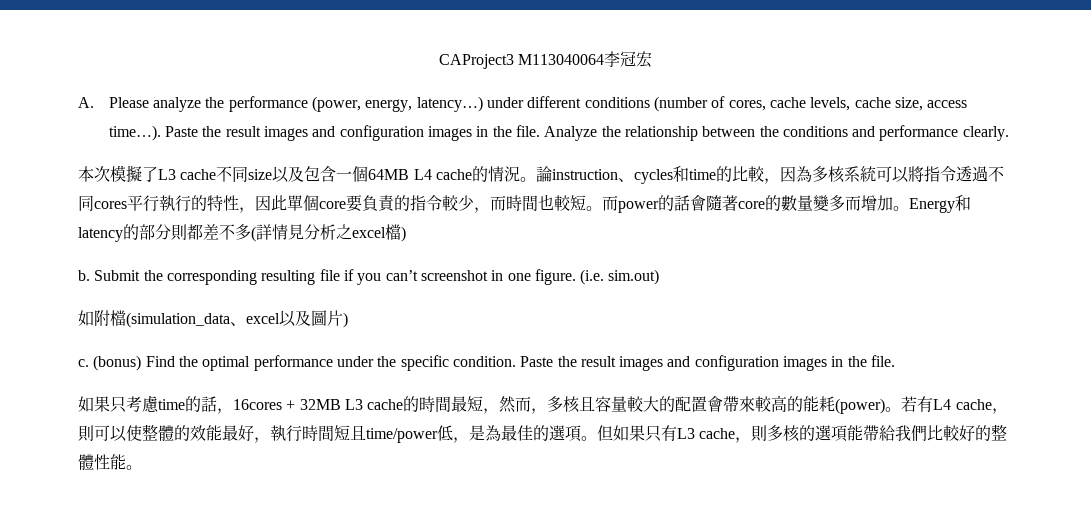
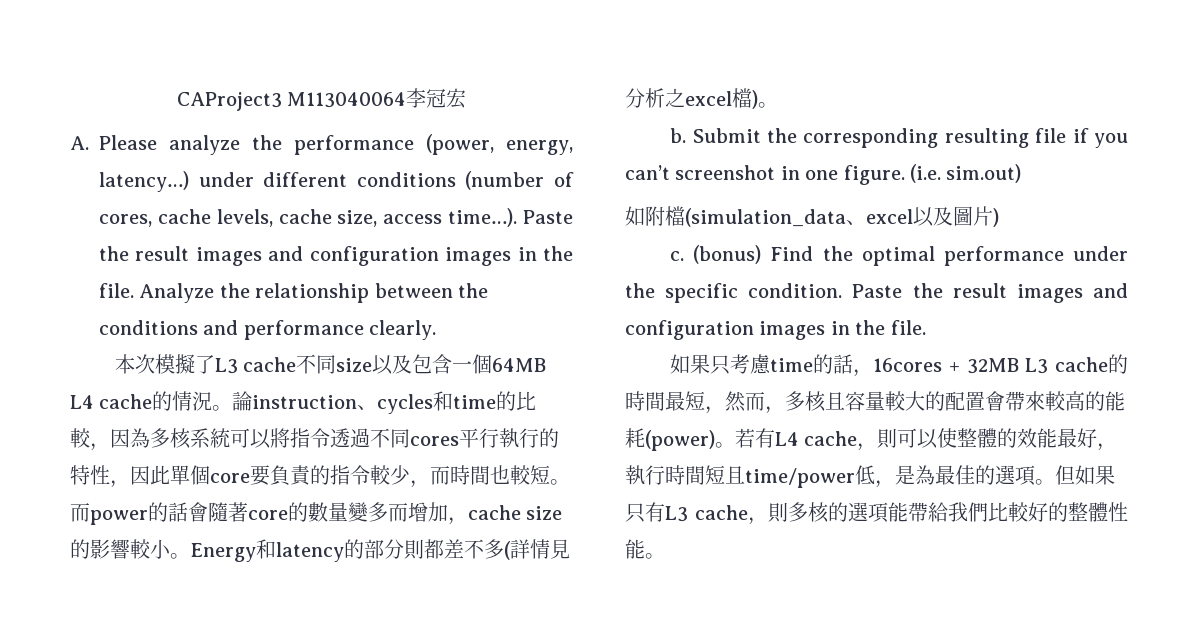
- 而power的話會隨著core的數量變多而增加。
+ 而power的話會隨著core的數量變多而增加，cache size的影響較小。
- Energy和latency的部分則都差不多(詳情見分析之excel檔)
+ Energy和latency的部分則都差不多(詳情見分析之excel檔)。

